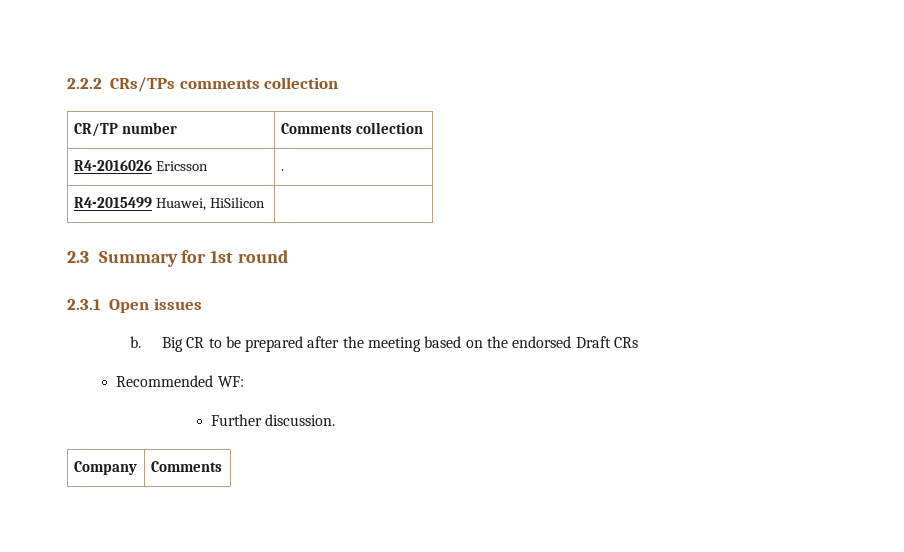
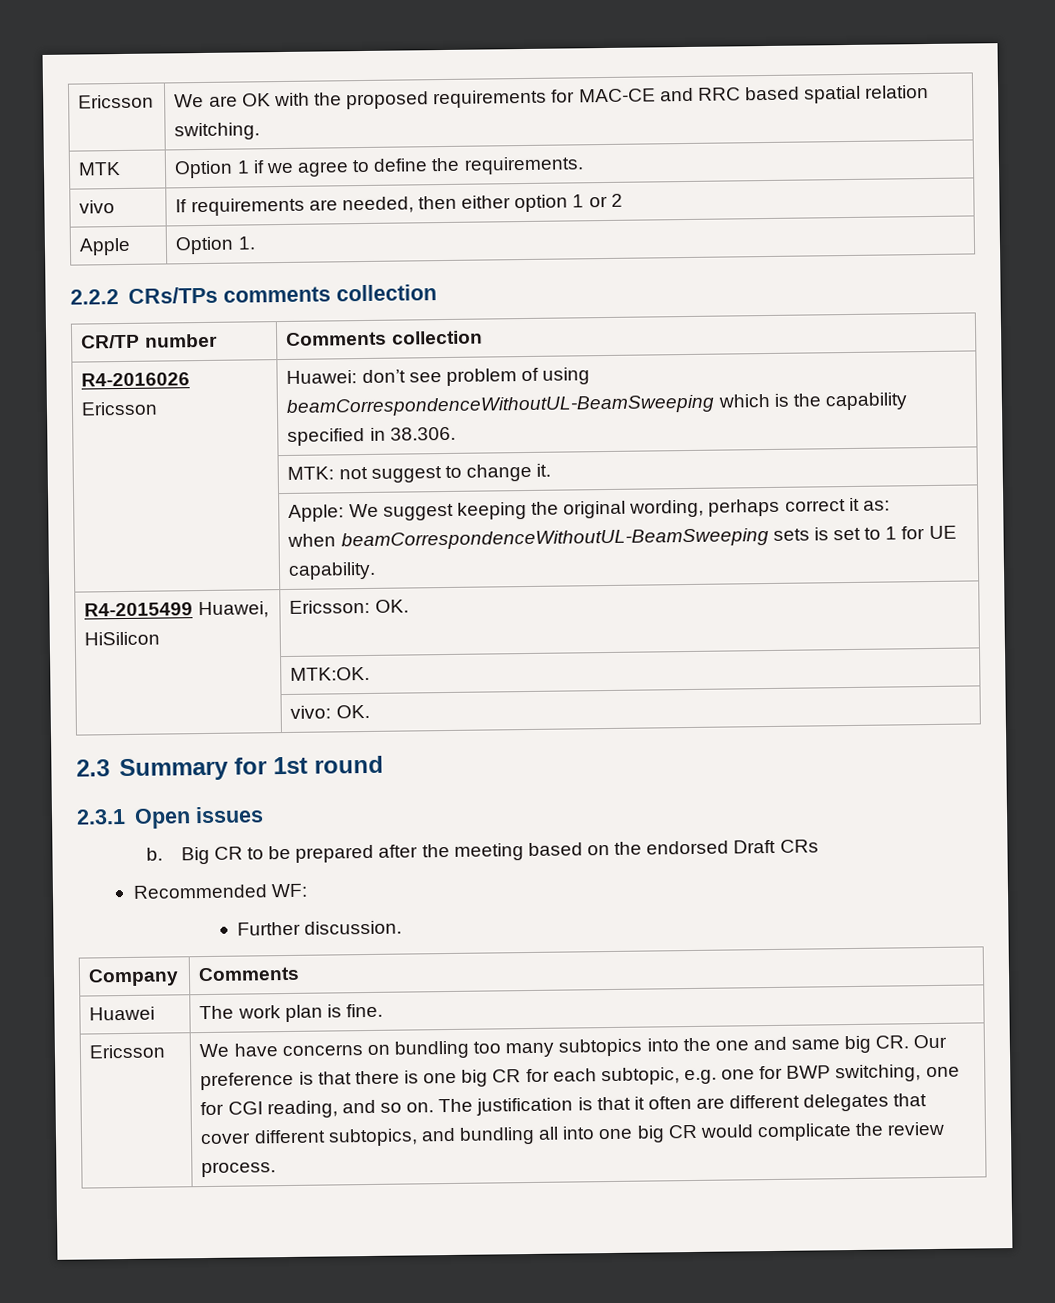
+ Ericsson | We are OK with the proposed requirements for MAC-CE and RRC based spatial relation switching.
+ MTK | Option 1 if we agree to define the requirements.
+ vivo | If requirements are needed, then either option 1 or 2
+ Apple | Option 1.
- R4-2016026 Ericsson | .
- R4-2015499 Huawei, HiSilicon |
+ R4-2016026 Ericsson | Huawei: don’t see problem of using beamCorrespondenceWithoutUL-BeamSweeping which is the capability specified in 38.306.
+ | MTK: not suggest to change it.
+ | Apple: We suggest keeping the original wording, perhaps correct it as:
+ when beamCorrespondenceWithoutUL-BeamSweeping sets is set to 1 for UE capability.
+ R4-2015499 Huawei, HiSilicon | Ericsson: OK.
+ | MTK:OK.
+ | vivo: OK.
+ Huawei | The work plan is fine.
+ Ericsson | We have concerns on bundling too many subtopics into the one and same big CR. Our preference is that there is one big CR for each subtopic, e.g. one for BWP switching, one for CGI reading, and so on. The justification is that it often are different delegates that cover different subtopics, and bundling all into one big CR would complicate the review process.

